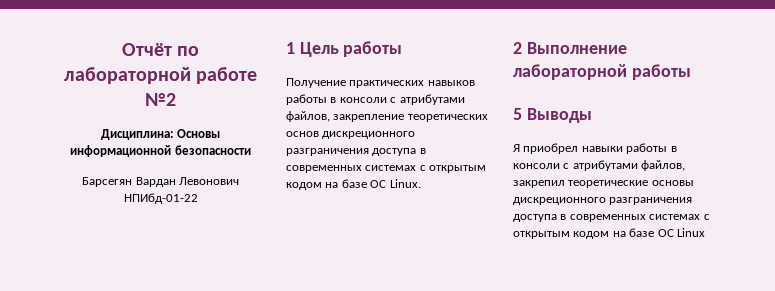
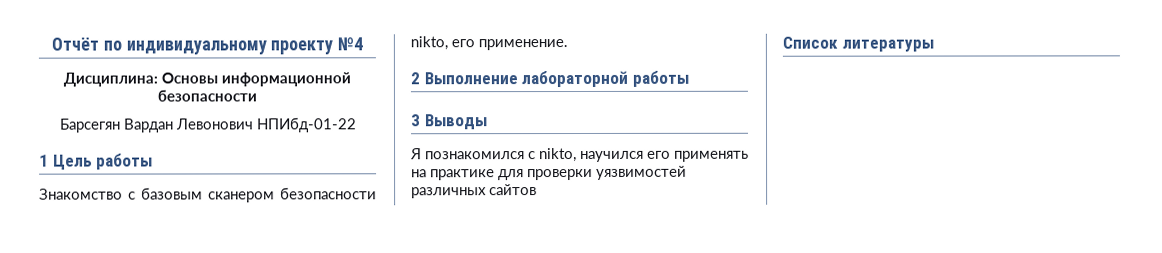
- Отчёт по лабораторной работе №2
+ Отчёт по индивидуальному проекту №4
- Получение практических навыков работы в консоли с атрибутами файлов, закрепление теоретических основ дискреционного разграничения доступа в современных системах с открытым кодом на базе ОС Linux.
+ Знакомство с базовым сканером безопасности nikto, его применение.
- 5 Выводы
+ 3 Выводы
- Я приобрел навыки работы в консоли с атрибутами файлов, закрепил теоретические основы дискреционного разграничения доступа в современных системах с открытым кодом на базе ОС Linux
+ Я познакомился с nikto, научился его применять на практике для проверки уязвимостей различных сайтов
+ Список литературы

